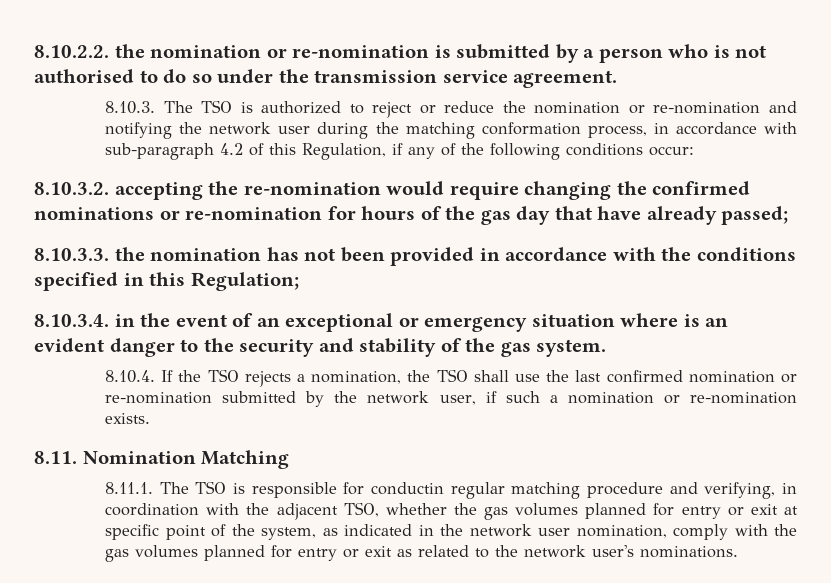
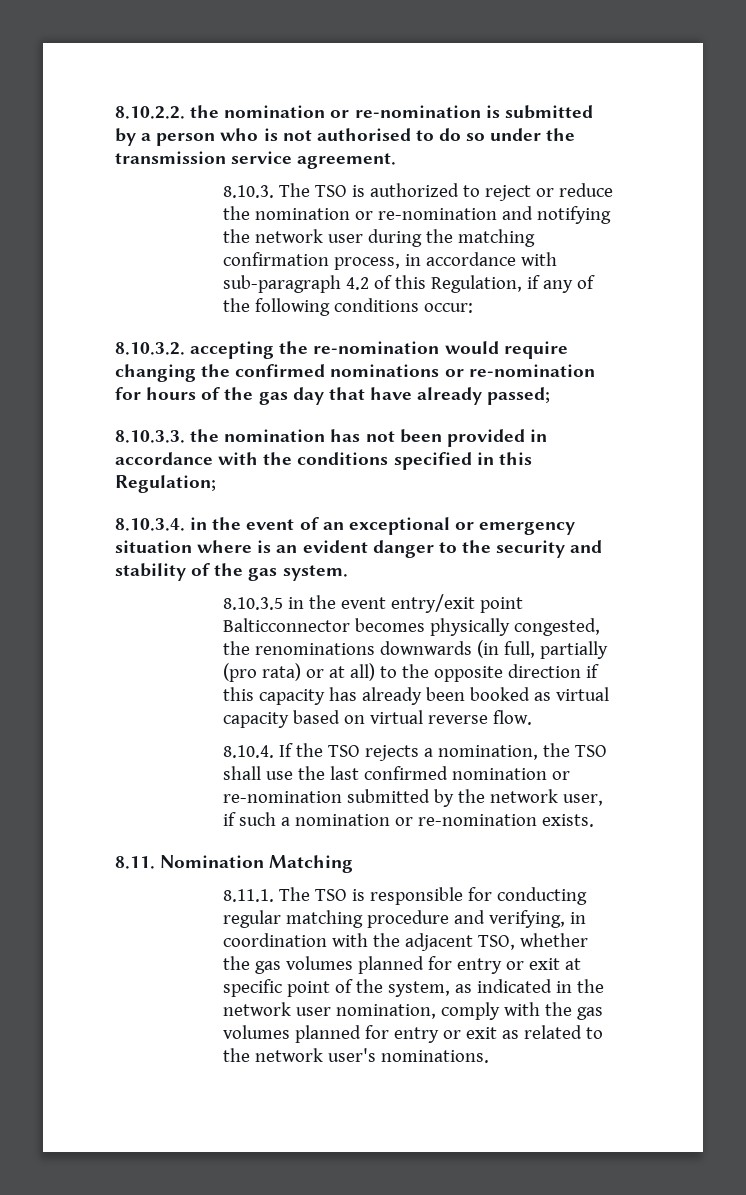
- 8.10.3. The TSO is authorized to reject or reduce the nomination or re-nomination and notifying the network user during the matching conformation process, in accordance with sub-paragraph 4.2 of this Regulation, if any of the following conditions occur:
+ 8.10.3. The TSO is authorized to reject or reduce the nomination or re-nomination and notifying the network user during the matching confirmation process, in accordance with sub-paragraph 4.2 of this Regulation, if any of the following conditions occur:
+ 8.10.3.5 in the event entry/exit point Balticconnector becomes physically congested, the renominations downwards (in full, partially (pro rata) or at all) to the opposite direction if this capacity has already been booked as virtual capacity based on virtual reverse flow.
- 8.11.1. The TSO is responsible for conductin regular matching procedure and verifying, in coordination with the adjacent TSO, whether the gas volumes planned for entry or exit at specific point of the system, as indicated in the network user nomination, comply with the gas volumes planned for entry or exit as related to the network user's nominations.
+ 8.11.1. The TSO is responsible for conducting regular matching procedure and verifying, in coordination with the adjacent TSO, whether the gas volumes planned for entry or exit at specific point of the system, as indicated in the network user nomination, comply with the gas volumes planned for entry or exit as related to the network user's nominations.

